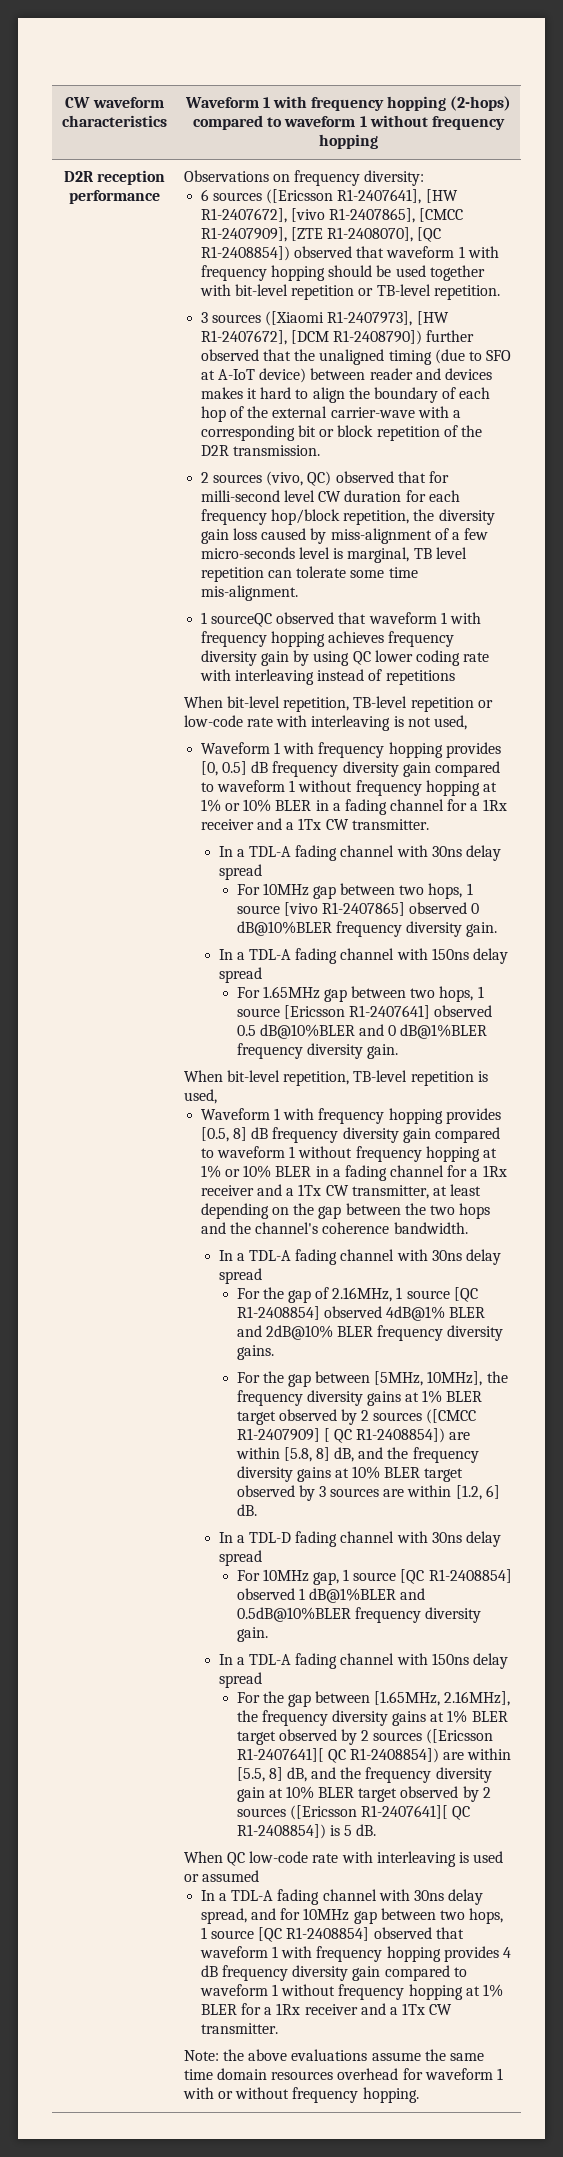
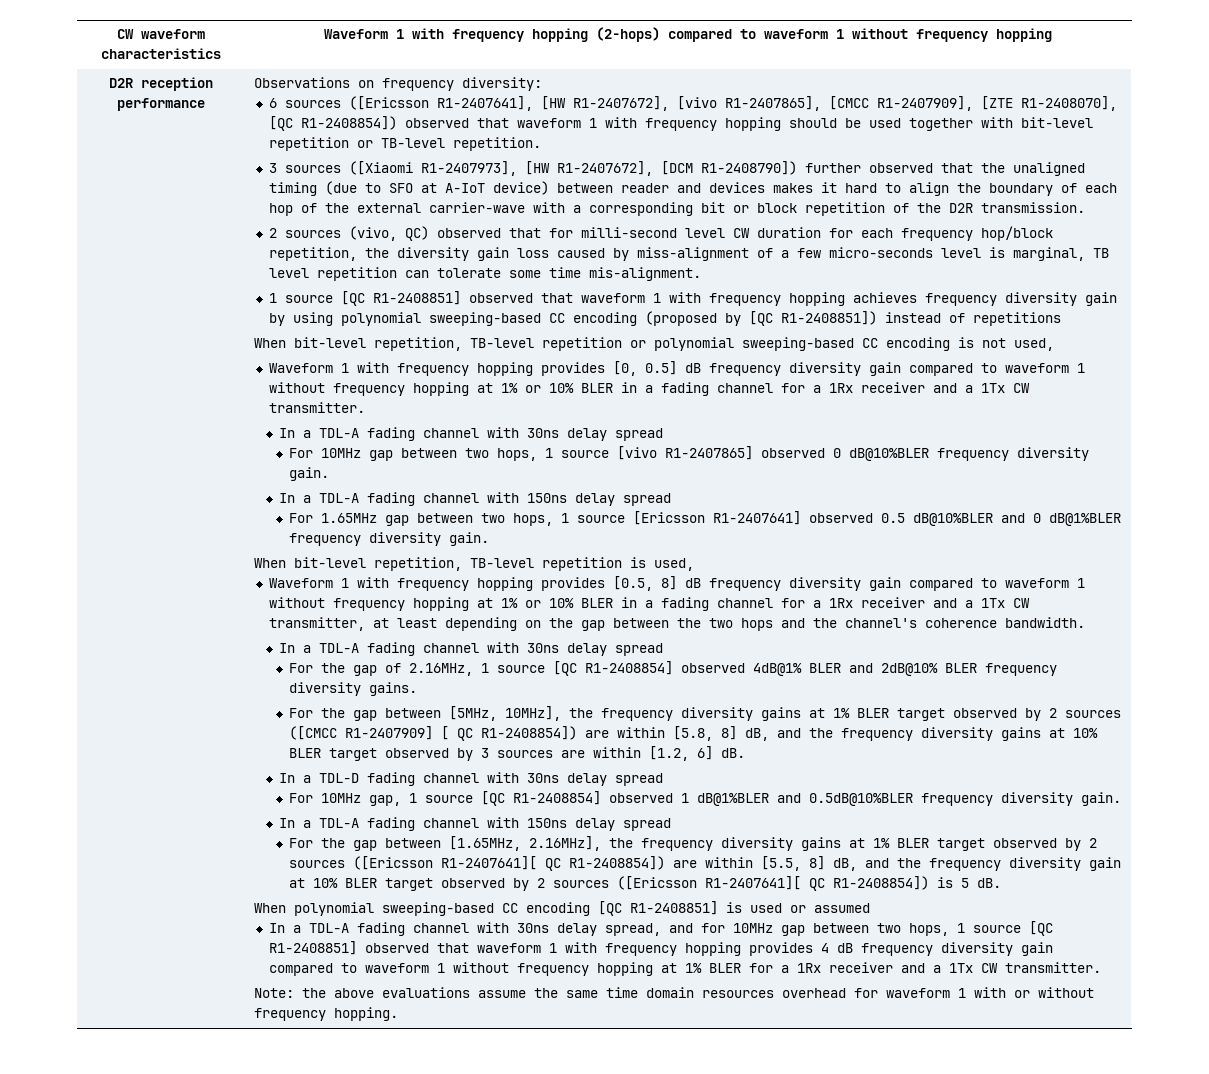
- 1 sourceQC observed that waveform 1 with frequency hopping achieves frequency diversity gain by using QC lower coding rate with interleaving instead of repetitions
+ 1 source [QC R1-2408851] observed that waveform 1 with frequency hopping achieves frequency diversity gain by using polynomial sweeping-based CC encoding (proposed by [QC R1-2408851]) instead of repetitions
- When bit-level repetition, TB-level repetition or low-code rate with interleaving is not used,
+ When bit-level repetition, TB-level repetition or polynomial sweeping-based CC encoding is not used,
- When QC low-code rate with interleaving is used or assumed
+ When polynomial sweeping-based CC encoding [QC R1-2408851] is used or assumed
- In a TDL-A fading channel with 30ns delay spread, and for 10MHz gap between two hops, 1 source [QC R1-2408854] observed that waveform 1 with frequency hopping provides 4 dB frequency diversity gain compared to waveform 1 without frequency hopping at 1% BLER for a 1Rx receiver and a 1Tx CW transmitter.
+ In a TDL-A fading channel with 30ns delay spread, and for 10MHz gap between two hops, 1 source [QC R1-2408851] observed that waveform 1 with frequency hopping provides 4 dB frequency diversity gain compared to waveform 1 without frequency hopping at 1% BLER for a 1Rx receiver and a 1Tx CW transmitter.

